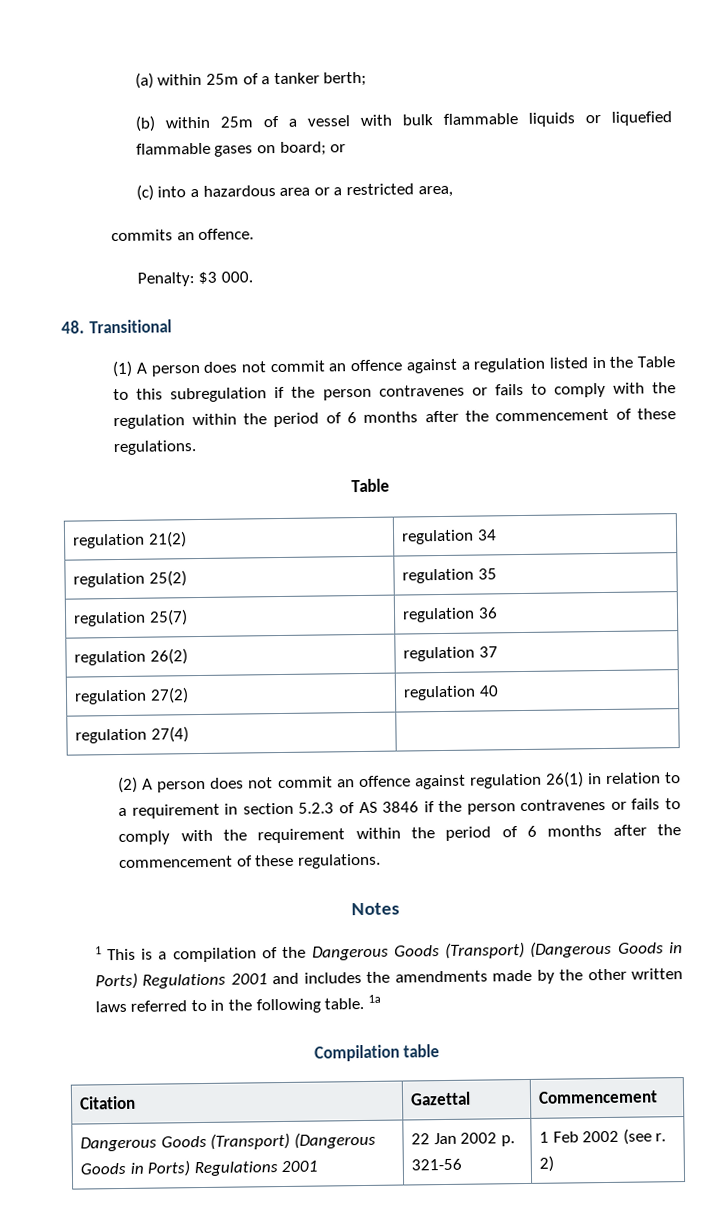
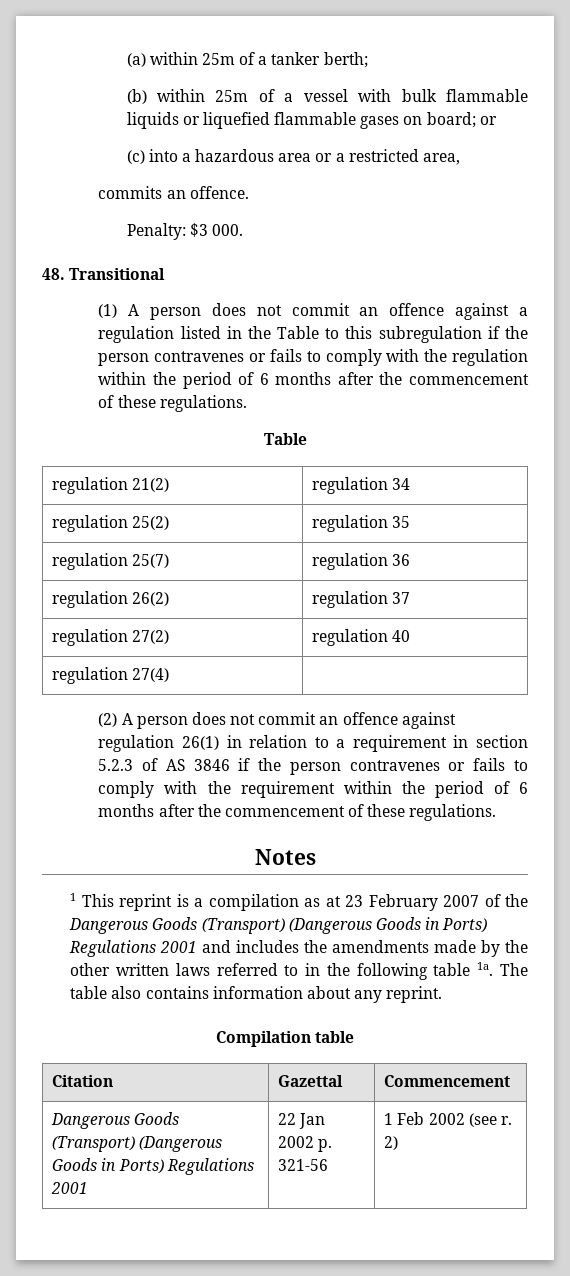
- 1 This is a compilation of the Dangerous Goods (Transport) (Dangerous Goods in Ports) Regulations 2001 and includes the amendments made by the other written laws referred to in the following table. 1a
+ 1 This reprint is a compilation as at 23 February 2007 of the Dangerous Goods (Transport) (Dangerous Goods in Ports) Regulations 2001 and includes the amendments made by the other written laws referred to in the following table 1a. The table also contains information about any reprint.

